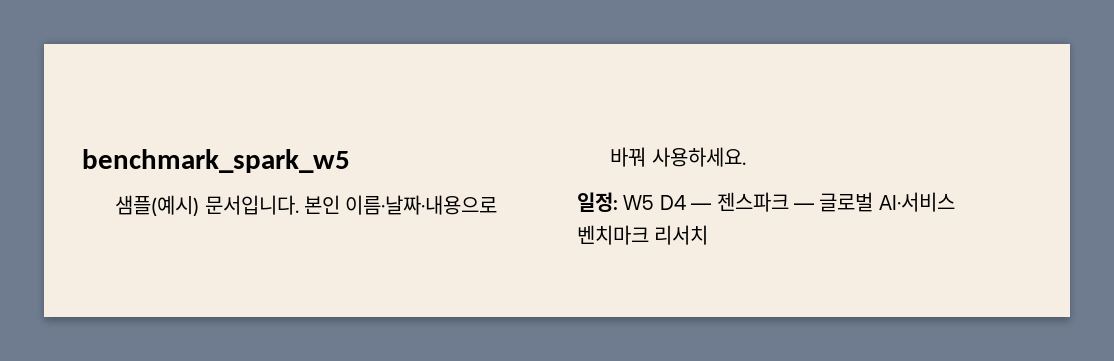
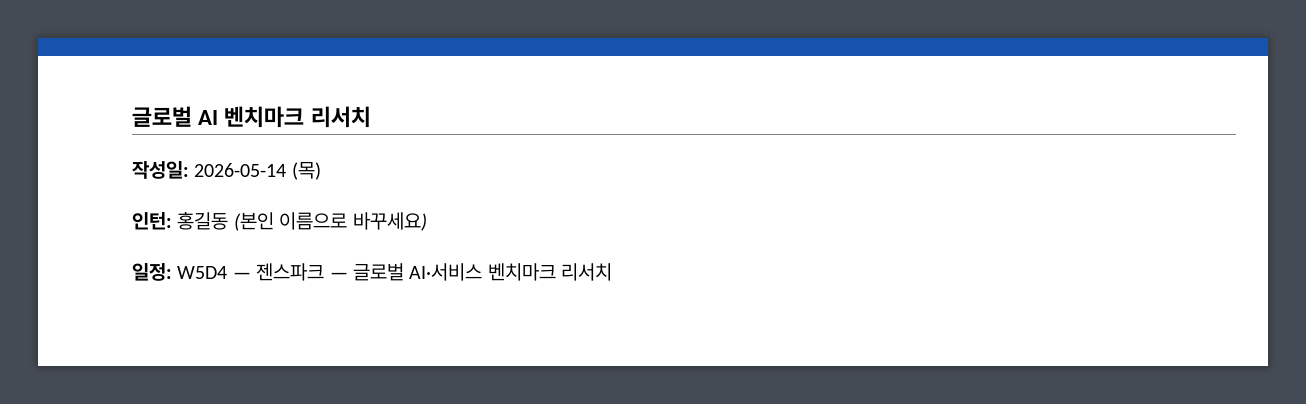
- benchmark_spark_w5
- 샘플(예시) 문서입니다. 본인 이름·날짜·내용으로 바꿔 사용하세요.
+ 글로벌 AI 벤치마크 리서치
+ 작성일: 2026-05-14 (목)
+ 인턴: 홍길동 (본인 이름으로 바꾸세요)
- 일정: W5 D4 — 젠스파크 — 글로벌 AI·서비스 벤치마크 리서치
+ 일정: W5D4 — 젠스파크 — 글로벌 AI·서비스 벤치마크 리서치

